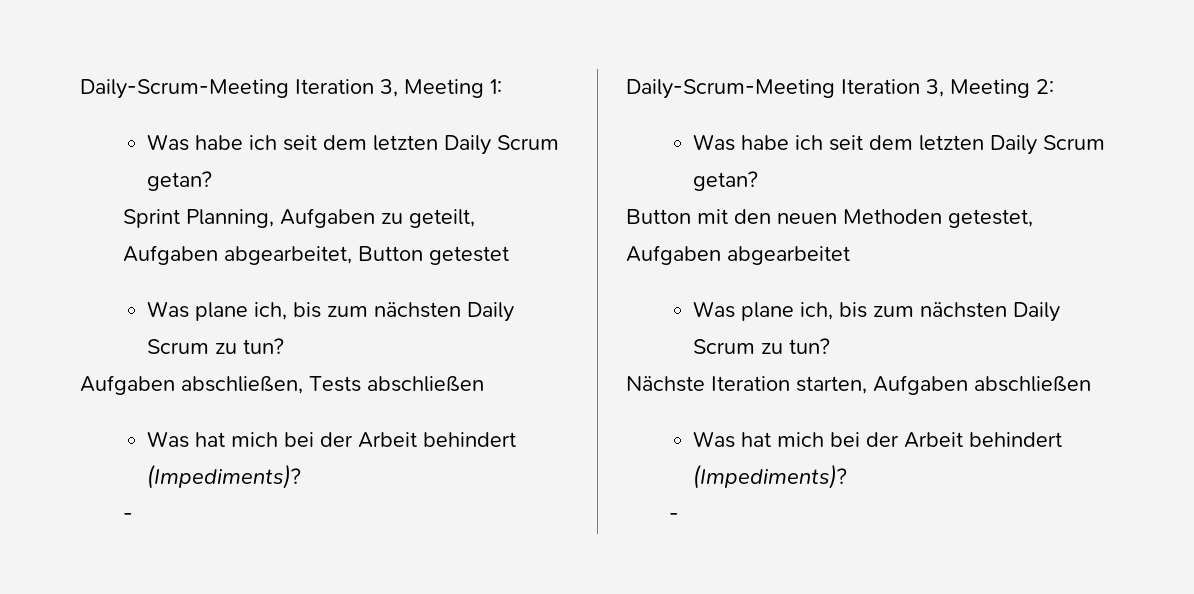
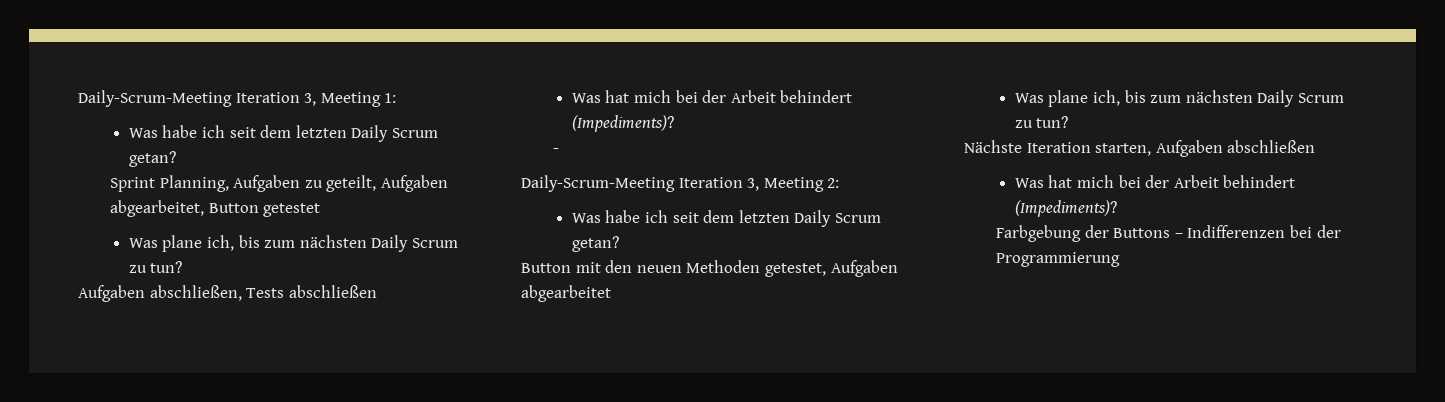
  Nächste Iteration starten, Aufgaben abschließen
  Was hat mich bei der Arbeit behindert (Impediments)?
- -
+ Farbgebung der Buttons – Indifferenzen bei der Programmierung

